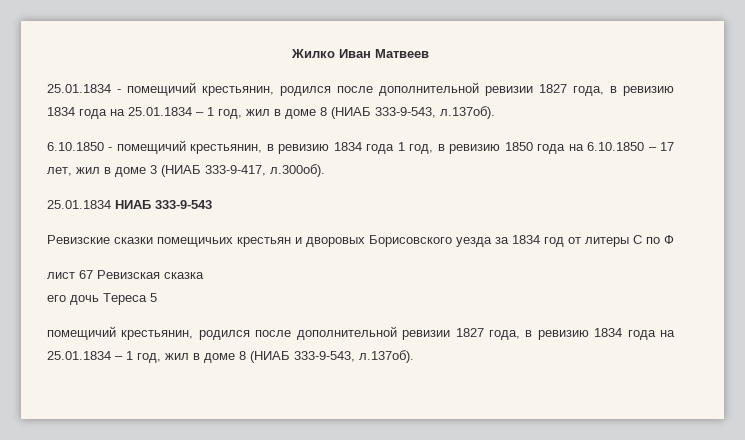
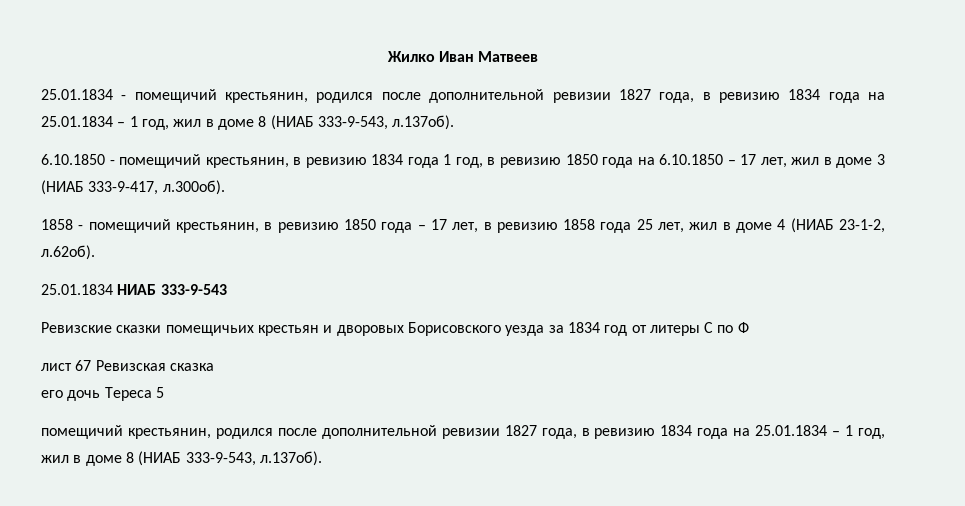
+ 1858 - помещичий крестьянин, в ревизию 1850 года – 17 лет, в ревизию 1858 года 25 лет, жил в доме 4 (НИАБ 23-1-2, л.62об).

